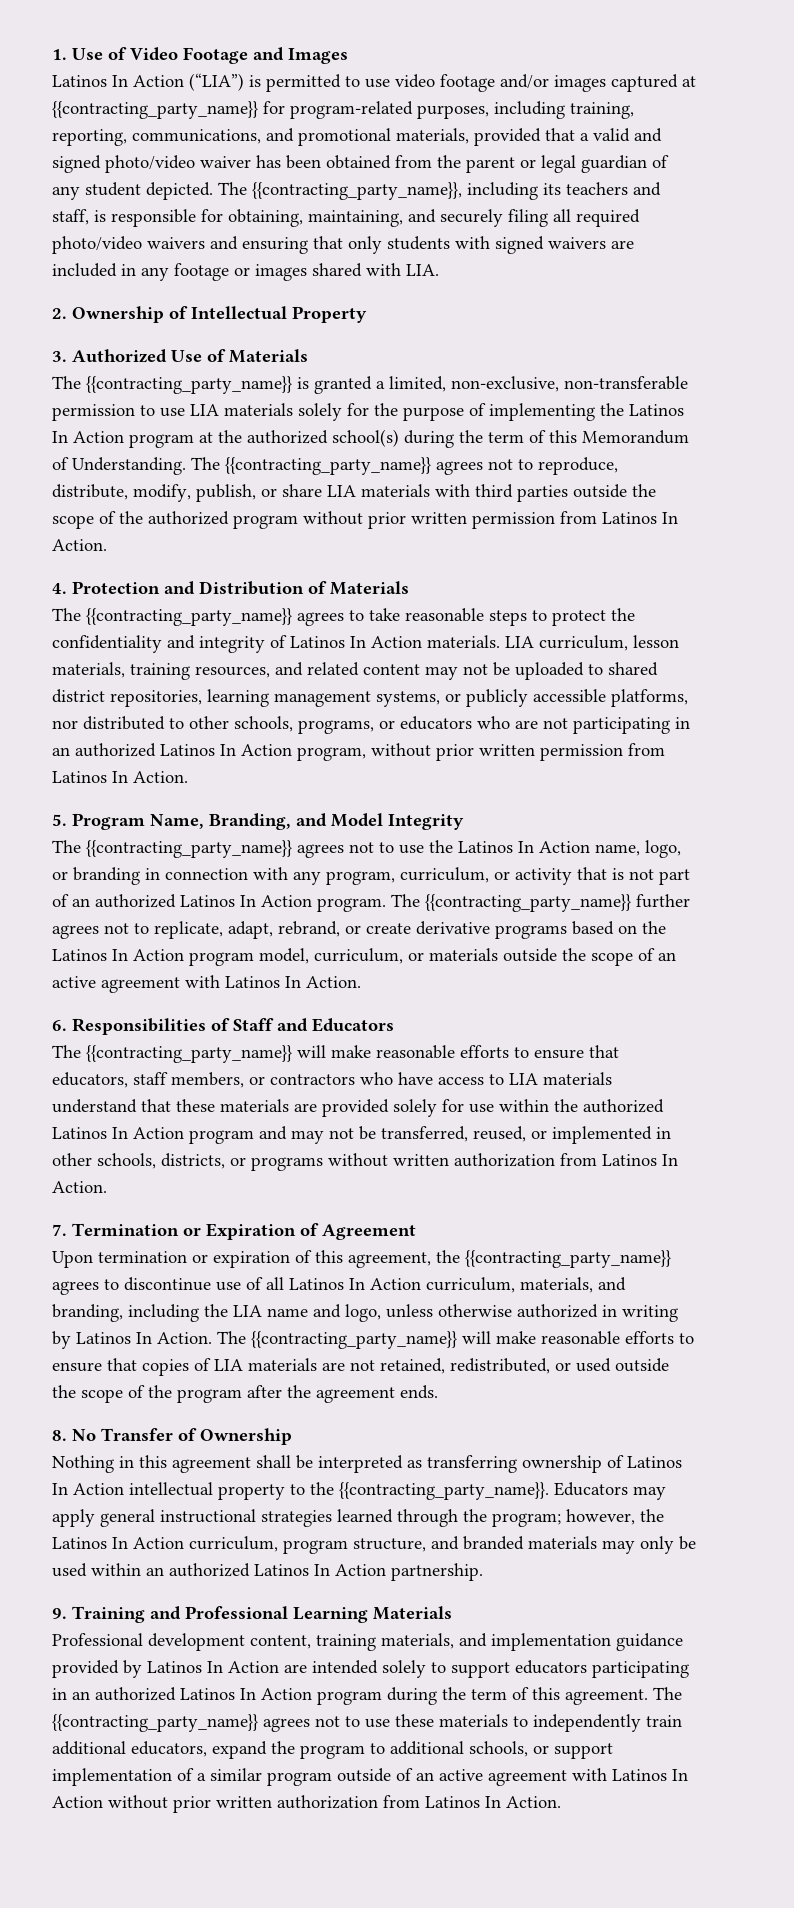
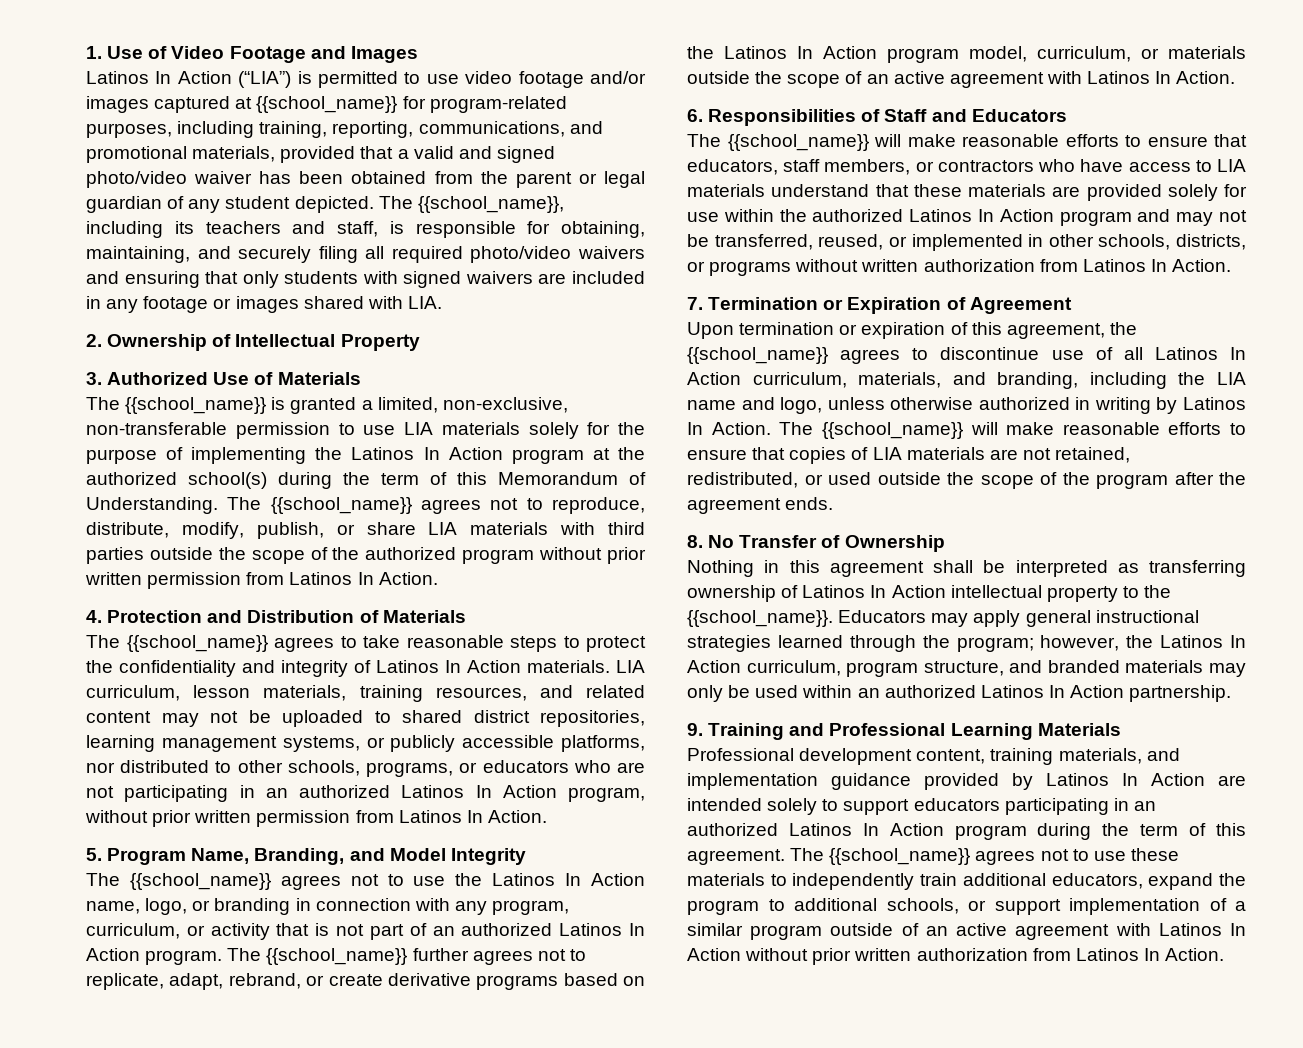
- Latinos In Action (“LIA”) is permitted to use video footage and/or images captured at {{contracting_party_name}} for program-related purposes, including training, reporting, communications, and promotional materials, provided that a valid and signed photo/video waiver has been obtained from the parent or legal guardian of any student depicted.
+ Latinos In Action (“LIA”) is permitted to use video footage and/or images captured at {{school_name}} for program-related purposes, including training, reporting, communications, and promotional materials, provided that a valid and signed photo/video waiver has been obtained from the parent or legal guardian of any student depicted.
- The {{contracting_party_name}}, including its teachers and staff, is responsible for obtaining, maintaining, and securely filing all required photo/video waivers and ensuring that only students with signed waivers are included in any footage or images shared with LIA.
+ The {{school_name}}, including its teachers and staff, is responsible for obtaining, maintaining, and securely filing all required photo/video waivers and ensuring that only students with signed waivers are included in any footage or images shared with LIA.
- The {{contracting_party_name}} is granted a limited, non-exclusive, non-transferable permission to use LIA materials solely for the purpose of implementing the Latinos In Action program at the authorized school(s) during the term of this Memorandum of Understanding.
+ The {{school_name}} is granted a limited, non-exclusive, non-transferable permission to use LIA materials solely for the purpose of implementing the Latinos In Action program at the authorized school(s) during the term of this Memorandum of Understanding.
- The {{contracting_party_name}} agrees not to reproduce, distribute, modify, publish, or share LIA materials with third parties outside the scope of the authorized program without prior written permission from Latinos In Action.
+ The {{school_name}} agrees not to reproduce, distribute, modify, publish, or share LIA materials with third parties outside the scope of the authorized program without prior written permission from Latinos In Action.
- The {{contracting_party_name}} agrees to take reasonable steps to protect the confidentiality and integrity of Latinos In Action materials.
+ The {{school_name}} agrees to take reasonable steps to protect the confidentiality and integrity of Latinos In Action materials.
- The {{contracting_party_name}} agrees not to use the Latinos In Action name, logo, or branding in connection with any program, curriculum, or activity that is not part of an authorized Latinos In Action program.
+ The {{school_name}} agrees not to use the Latinos In Action name, logo, or branding in connection with any program, curriculum, or activity that is not part of an authorized Latinos In Action program.
- The {{contracting_party_name}} further agrees not to replicate, adapt, rebrand, or create derivative programs based on the Latinos In Action program model, curriculum, or materials outside the scope of an active agreement with Latinos In Action.
+ The {{school_name}} further agrees not to replicate, adapt, rebrand, or create derivative programs based on the Latinos In Action program model, curriculum, or materials outside the scope of an active agreement with Latinos In Action.
- The {{contracting_party_name}} will make reasonable efforts to ensure that educators, staff members, or contractors who have access to LIA materials understand that these materials are provided solely for use within the authorized Latinos In Action program and may not be transferred, reused, or implemented in other schools, districts, or programs without written authorization from Latinos In Action.
+ The {{school_name}} will make reasonable efforts to ensure that educators, staff members, or contractors who have access to LIA materials understand that these materials are provided solely for use within the authorized Latinos In Action program and may not be transferred, reused, or implemented in other schools, districts, or programs without written authorization from Latinos In Action.
- Upon termination or expiration of this agreement, the {{contracting_party_name}} agrees to discontinue use of all Latinos In Action curriculum, materials, and branding, including the LIA name and logo, unless otherwise authorized in writing by Latinos In Action.
+ Upon termination or expiration of this agreement, the {{school_name}} agrees to discontinue use of all Latinos In Action curriculum, materials, and branding, including the LIA name and logo, unless otherwise authorized in writing by Latinos In Action.
- The {{contracting_party_name}} will make reasonable efforts to ensure that copies of LIA materials are not retained, redistributed, or used outside the scope of the program after the agreement ends.
+ The {{school_name}} will make reasonable efforts to ensure that copies of LIA materials are not retained, redistributed, or used outside the scope of the program after the agreement ends.
- Nothing in this agreement shall be interpreted as transferring ownership of Latinos In Action intellectual property to the {{contracting_party_name}}.
+ Nothing in this agreement shall be interpreted as transferring ownership of Latinos In Action intellectual property to the {{school_name}}.
- The {{contracting_party_name}} agrees not to use these materials to independently train additional educators, expand the program to additional schools, or support implementation of a similar program outside of an active agreement with Latinos In Action without prior written authorization from Latinos In Action.
+ The {{school_name}} agrees not to use these materials to independently train additional educators, expand the program to additional schools, or support implementation of a similar program outside of an active agreement with Latinos In Action without prior written authorization from Latinos In Action.

